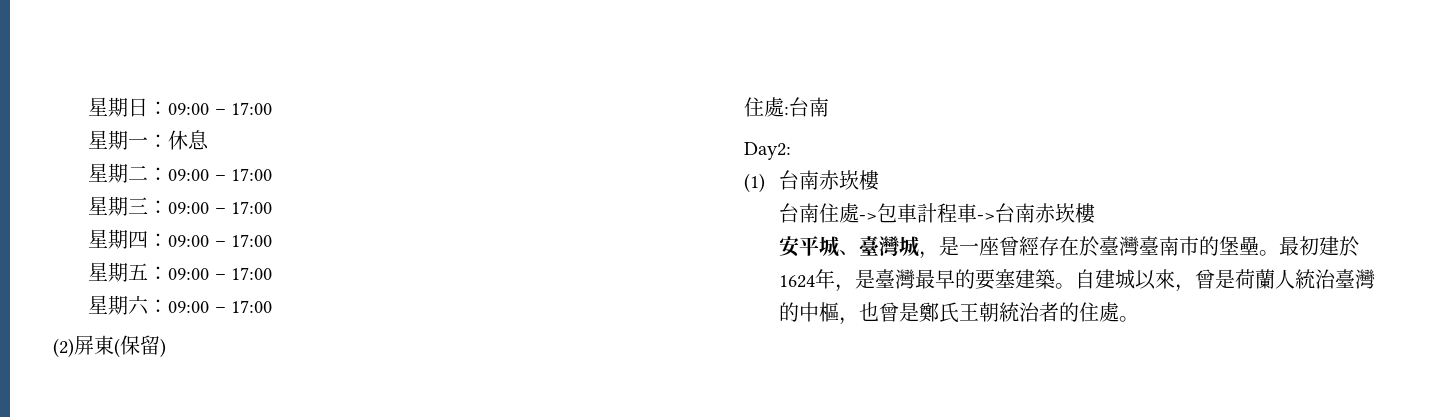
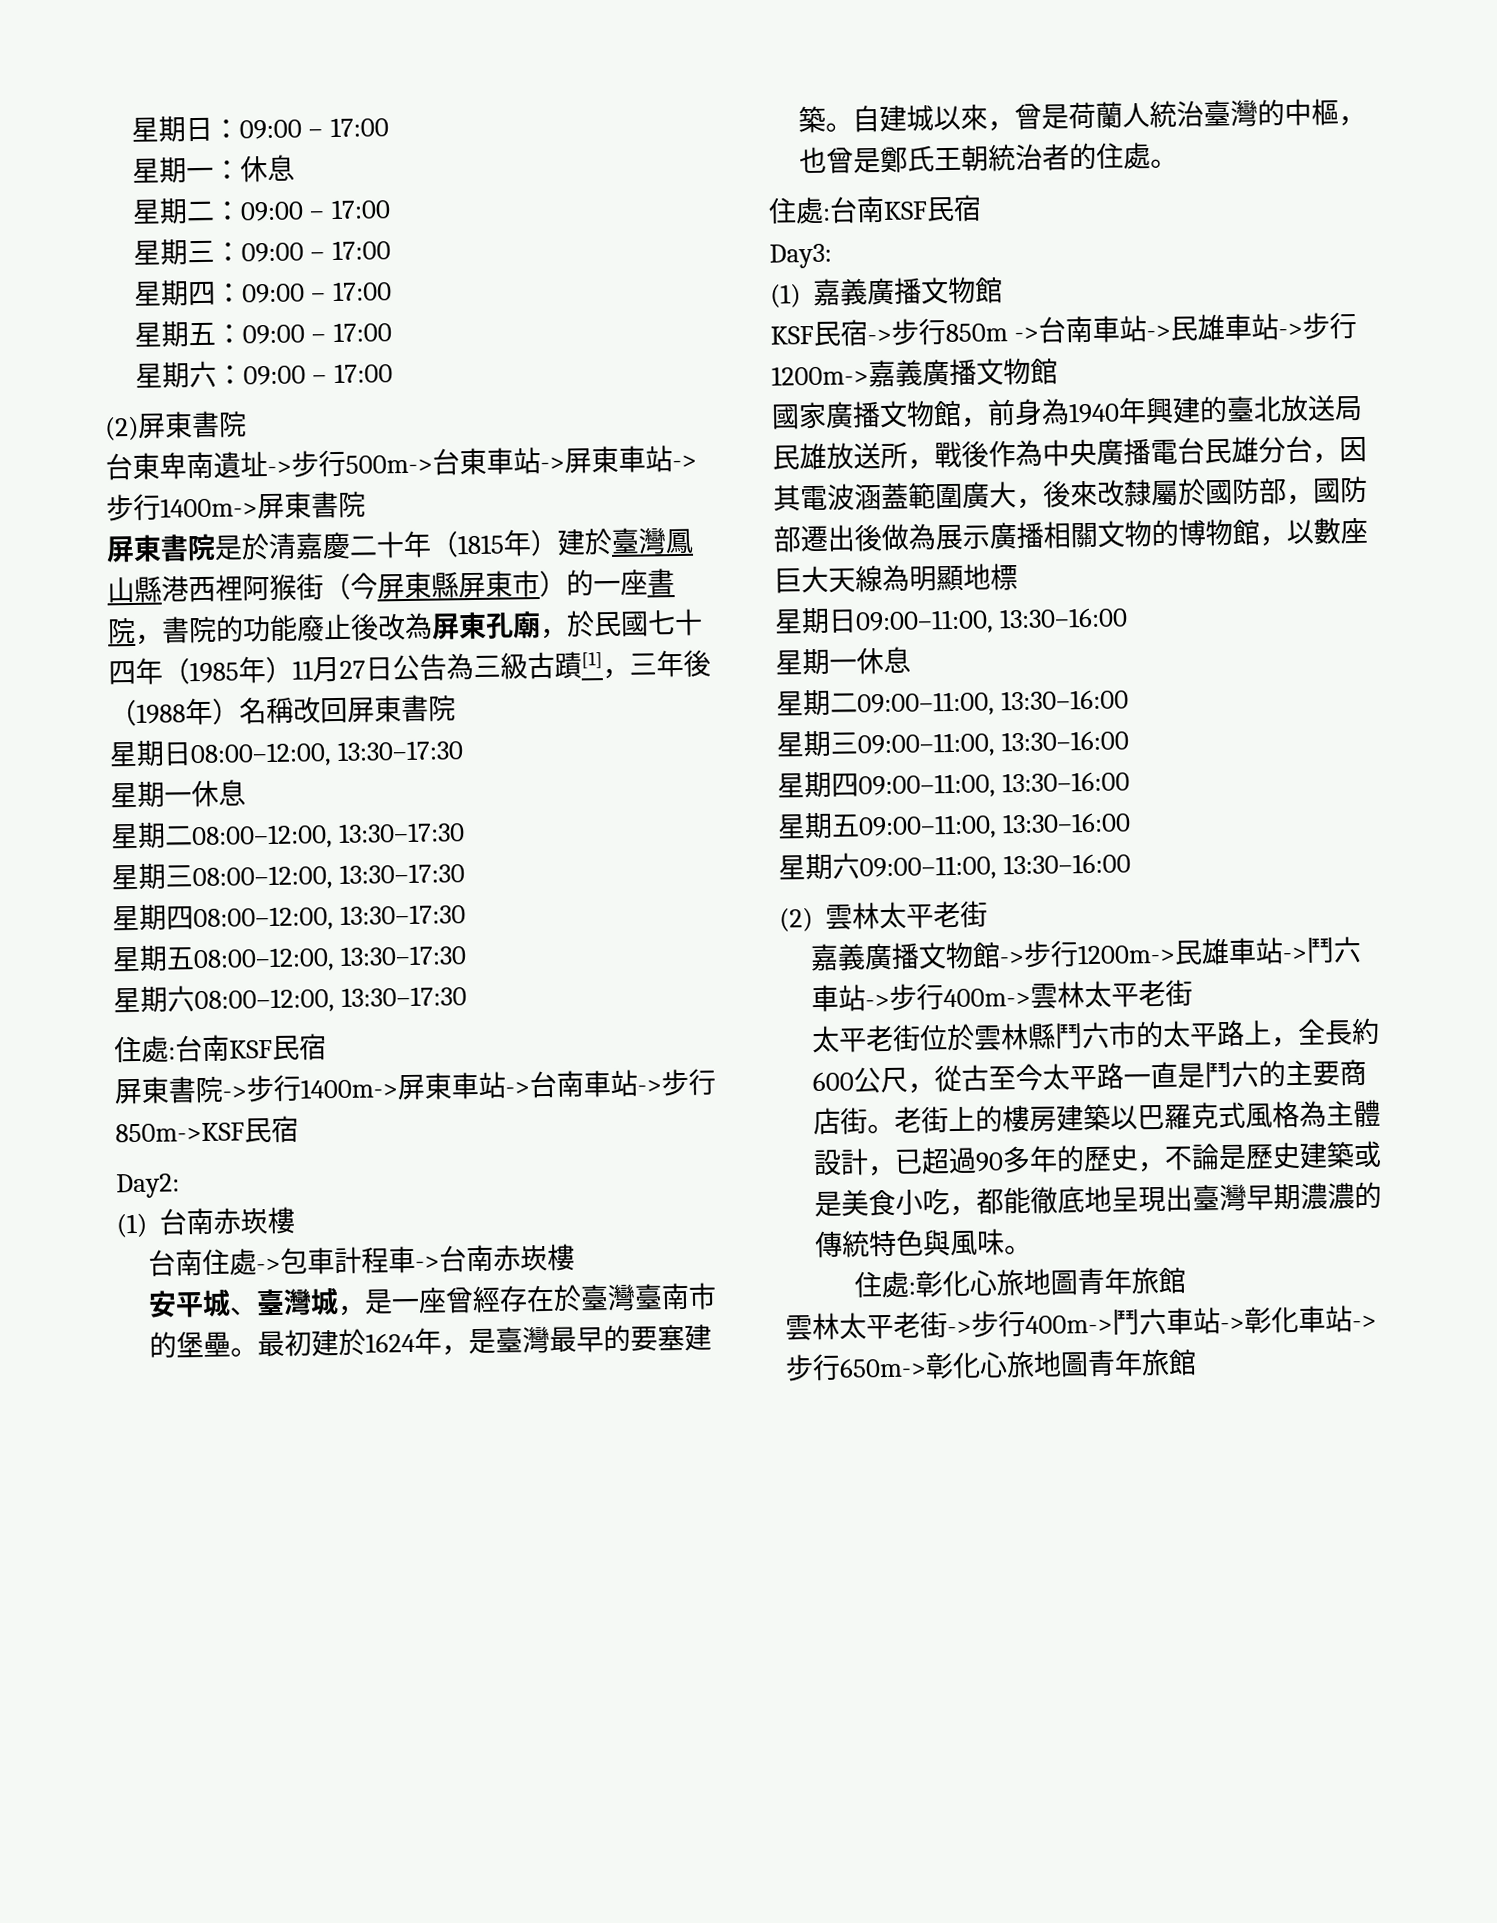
- (2)屏東(保留)
- 住處:台南
+ (2)屏東書院
+ 台東卑南遺址->步行500m->台東車站->屏東車站->步行1400m->屏東書院
+ 屏東書院是於清嘉慶二十年（1815年）建於臺灣鳳山縣港西裡阿猴街（今屏東縣屏東市）的一座書院，書院的功能廢止後改為屏東孔廟，於民國七十四年（1985年）11月27日公告為三級古蹟[1]，三年後（1988年）名稱改回屏東書院
+ 星期日08:00–12:00, 13:30–17:30
+ 星期一休息
+ 星期二08:00–12:00, 13:30–17:30
+ 星期三08:00–12:00, 13:30–17:30
+ 星期四08:00–12:00, 13:30–17:30
+ 星期五08:00–12:00, 13:30–17:30
+ 星期六08:00–12:00, 13:30–17:30
+ 住處:台南KSF民宿
+ 屏東書院->步行1400m->屏東車站->台南車站->步行850m->KSF民宿
  自建城以來，曾是荷蘭人統治臺灣的中樞，也曾是鄭氏王朝統治者的住處。
+ 住處:台南KSF民宿
+ Day3:
+ (1)嘉義廣播文物館
+ KSF民宿->步行850m ->台南車站->民雄車站->步行1200m->嘉義廣播文物館
+ 國家廣播文物館，前身為1940年興建的臺北放送局民雄放送所，戰後作為中央廣播電台民雄分台，因其電波涵蓋範圍廣大，後來改隸屬於國防部，國防部遷出後做為展示廣播相關文物的博物館，以數座巨大天線為明顯地標
+ 星期日09:00–11:00, 13:30–16:00
+ 星期一休息
+ 星期二09:00–11:00, 13:30–16:00
+ 星期三09:00–11:00, 13:30–16:00
+ 星期四09:00–11:00, 13:30–16:00
+ 星期五09:00–11:00, 13:30–16:00
+ 星期六09:00–11:00, 13:30–16:00
+ (2)雲林太平老街
+ 嘉義廣播文物館->步行1200m->民雄車站->鬥六車站->步行400m->雲林太平老街
+ 太平老街位於雲林縣鬥六市的太平路上，全長約600公尺，從古至今太平路一直是鬥六的主要商店街。老街上的樓房建築以巴羅克式風格為主體設計，已超過90多年的歷史，不論是歷史建築或是美食小吃，都能徹底地呈現出臺灣早期濃濃的傳統特色與風味。
+ 住處:彰化心旅地圖青年旅館
+ 雲林太平老街->步行400m->鬥六車站->彰化車站->步行650m->彰化心旅地圖青年旅館

